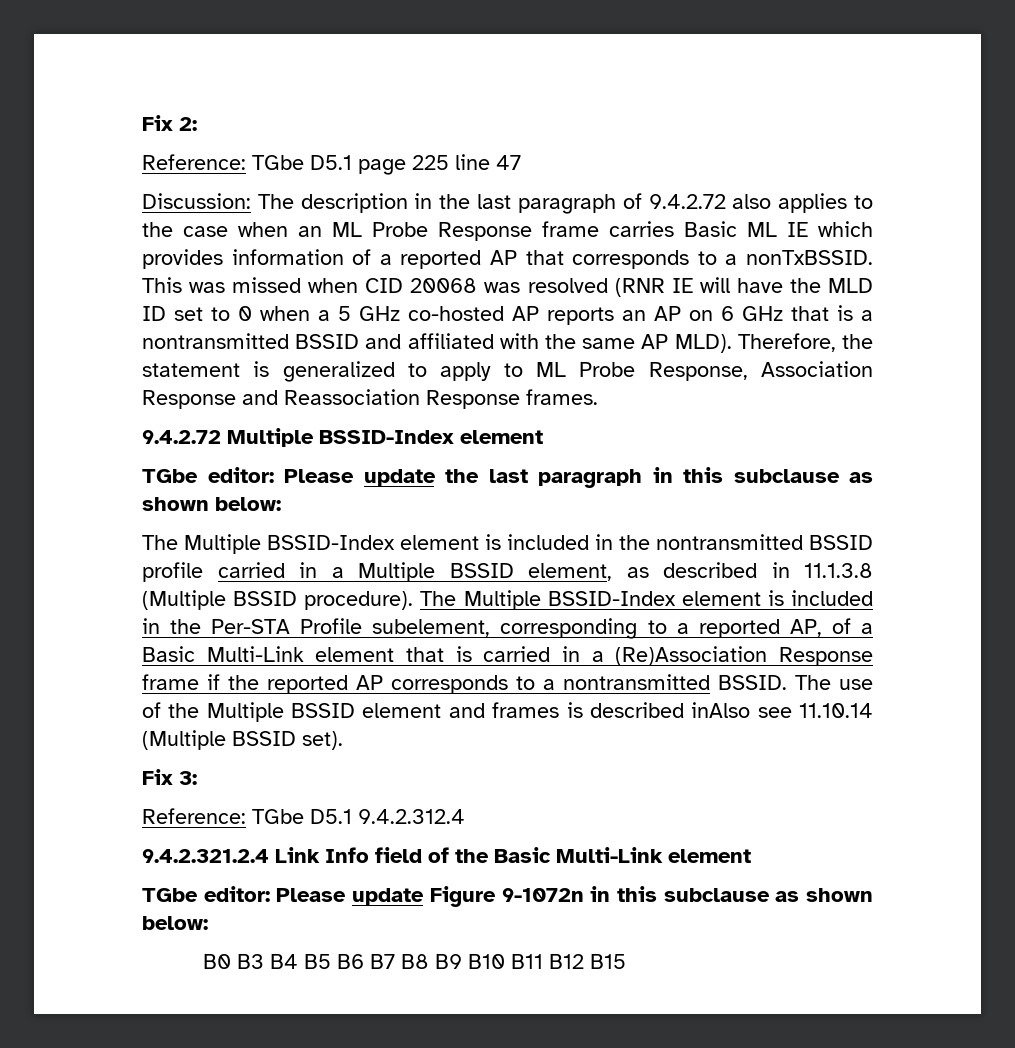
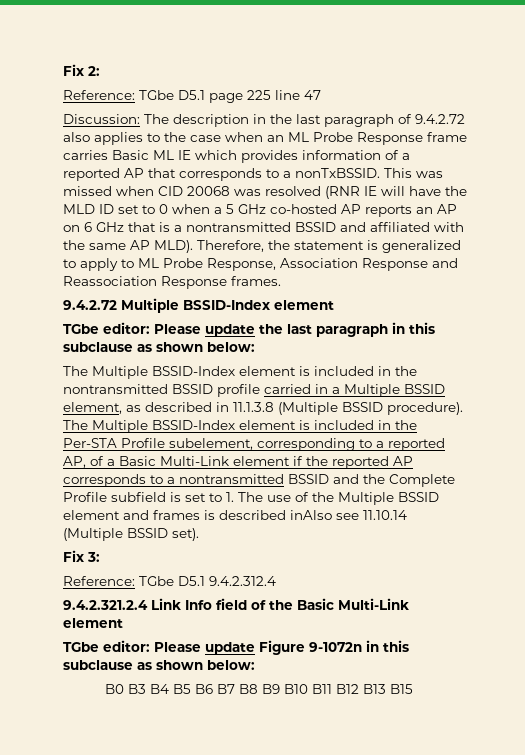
- The Multiple BSSID-Index element is included in the Per-STA Profile subelement, corresponding to a reported AP, of a Basic Multi-Link element that is carried in a (Re)Association Response frame if the reported AP corresponds to a nontransmitted BSSID. The use of the Multiple BSSID element and frames is described inAlso see 11.10.14 (Multiple BSSID set).
+ The Multiple BSSID-Index element is included in the Per-STA Profile subelement, corresponding to a reported AP, of a Basic Multi-Link element if the reported AP corresponds to a nontransmitted BSSID and the Complete Profile subfield is set to 1. The use of the Multiple BSSID element and frames is described inAlso see 11.10.14 (Multiple BSSID set).
- B0 B3 B4 B5 B6 B7 B8 B9 B10 B11 B12 B15
+ B0 B3 B4 B5 B6 B7 B8 B9 B10 B11 B12 B13 B15

